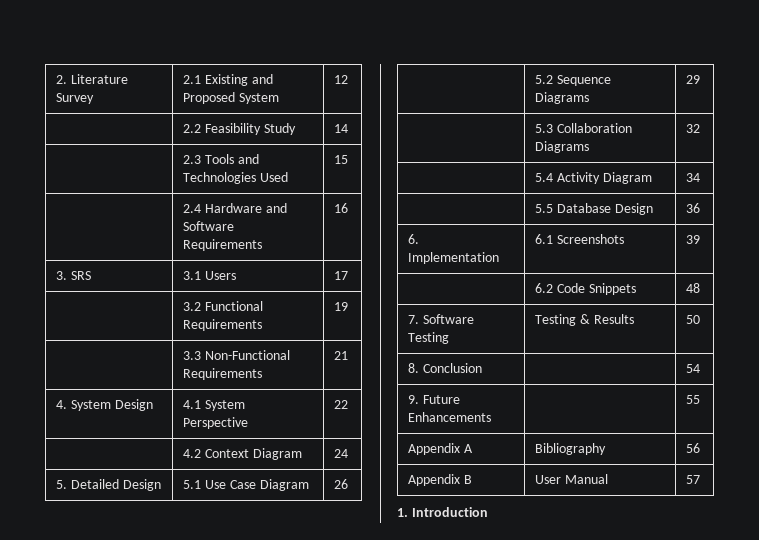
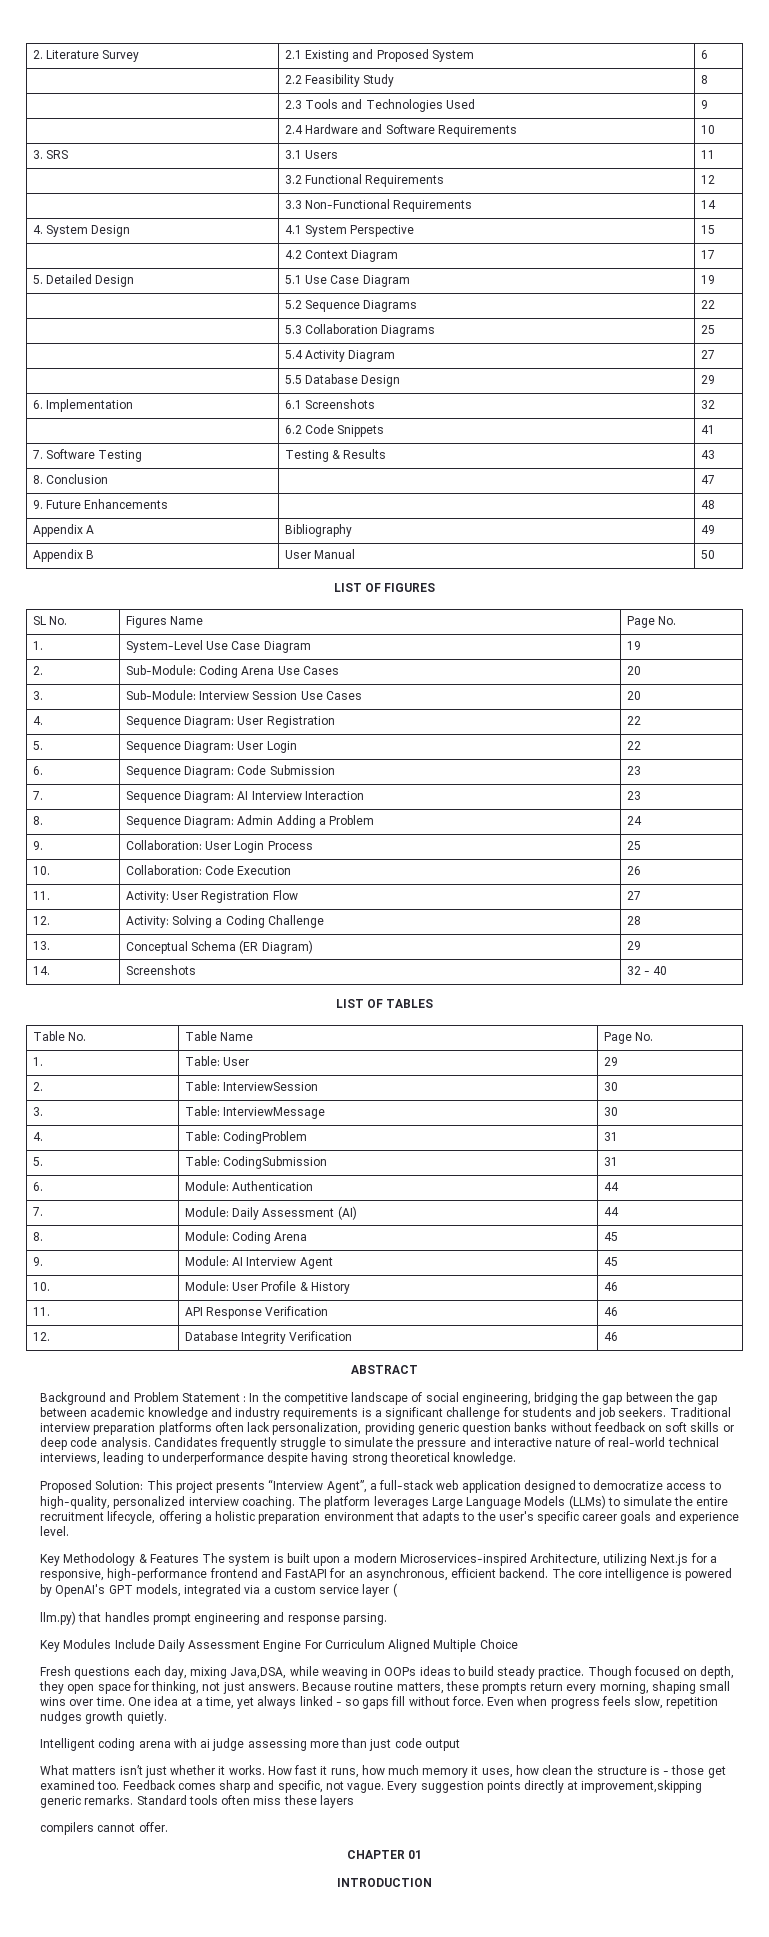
- 2. Literature Survey | 2.1 Existing and Proposed System | 12
+ 2. Literature Survey | 2.1 Existing and Proposed System | 6
- | 2.2 Feasibility Study | 14
+ | 2.2 Feasibility Study | 8
- | 2.3 Tools and Technologies Used | 15
+ | 2.3 Tools and Technologies Used | 9
- | 2.4 Hardware and Software Requirements | 16
+ | 2.4 Hardware and Software Requirements | 10
- 3. SRS | 3.1 Users | 17
+ 3. SRS | 3.1 Users | 11
- | 3.2 Functional Requirements | 19
+ | 3.2 Functional Requirements | 12
- | 3.3 Non-Functional Requirements | 21
+ | 3.3 Non-Functional Requirements | 14
- 4. System Design | 4.1 System Perspective | 22
+ 4. System Design | 4.1 System Perspective | 15
- | 4.2 Context Diagram | 24
+ | 4.2 Context Diagram | 17
- 5. Detailed Design | 5.1 Use Case Diagram | 26
+ 5. Detailed Design | 5.1 Use Case Diagram | 19
- | 5.2 Sequence Diagrams | 29
+ | 5.2 Sequence Diagrams | 22
- | 5.3 Collaboration Diagrams | 32
+ | 5.3 Collaboration Diagrams | 25
- | 5.4 Activity Diagram | 34
+ | 5.4 Activity Diagram | 27
- | 5.5 Database Design | 36
+ | 5.5 Database Design | 29
- 6. Implementation | 6.1 Screenshots | 39
+ 6. Implementation | 6.1 Screenshots | 32
- | 6.2 Code Snippets | 48
+ | 6.2 Code Snippets | 41
- 7. Software Testing | Testing & Results | 50
+ 7. Software Testing | Testing & Results | 43
- 8. Conclusion | | 54
+ 8. Conclusion | | 47
- 9. Future Enhancements | | 55
+ 9. Future Enhancements | | 48
- Appendix A | Bibliography | 56
+ Appendix A | Bibliography | 49
- Appendix B | User Manual | 57
- 1. Introduction
+ Appendix B | User Manual | 50
+ LIST OF FIGURES
+ SL No. | Figures Name | Page No.
+ 1. | System-Level Use Case Diagram | 19
+ 2. | Sub-Module: Coding Arena Use Cases | 20
+ 3. | Sub-Module: Interview Session Use Cases | 20
+ 4. | Sequence Diagram: User Registration | 22
+ 5. | Sequence Diagram: User Login | 22
+ 6. | Sequence Diagram: Code Submission | 23
+ 7. | Sequence Diagram: AI Interview Interaction | 23
+ 8. | Sequence Diagram: Admin Adding a Problem | 24
+ 9. | Collaboration: User Login Process | 25
+ 10. | Collaboration: Code Execution | 26
+ 11. | Activity: User Registration Flow | 27
+ 12. | Activity: Solving a Coding Challenge | 28
+ 13. | Conceptual Schema (ER Diagram) | 29
+ 14. | Screenshots | 32 - 40
+ LIST OF TABLES
+ Table No. | Table Name | Page No.
+ 1. | Table: User | 29
+ 2. | Table: InterviewSession | 30
+ 3. | Table: InterviewMessage | 30
+ 4. | Table: CodingProblem | 31
+ 5. | Table: CodingSubmission | 31
+ 6. | Module: Authentication | 44
+ 7. | Module: Daily Assessment (AI) | 44
+ 8. | Module: Coding Arena | 45
+ 9. | Module: AI Interview Agent | 45
+ 10. | Module: User Profile & History | 46
+ 11. | API Response Verification | 46
+ 12. | Database Integrity Verification | 46
+ ABSTRACT
+ Background and Problem Statement : In the competitive landscape of social engineering, bridging the gap between the gap between academic knowledge and industry requirements is a significant challenge for students and job seekers. Traditional interview preparation platforms often lack personalization, providing generic question banks without feedback on soft skills or deep code analysis. Candidates frequently struggle to simulate the pressure and interactive nature of real-world technical interviews, leading to underperformance despite having strong theoretical knowledge.
+ Proposed Solution: This project presents “Interview Agent”, a full-stack web application designed to democratize access to high-quality, personalized interview coaching. The platform leverages Large Language Models (LLMs) to simulate the entire recruitment lifecycle, offering a holistic preparation environment that adapts to the user's specific career goals and experience level.
+ Key Methodology & Features The system is built upon a modern Microservices-inspired Architecture, utilizing Next.js for a responsive, high-performance frontend and FastAPI for an asynchronous, efficient backend. The core intelligence is powered by OpenAI's GPT models, integrated via a custom service layer (
+ llm.py) that handles prompt engineering and response parsing.
+ Key Modules Include Daily Assessment Engine For Curriculum Aligned Multiple Choice
+ Fresh questions each day, mixing Java,DSA, while weaving in OOPs ideas to build steady practice. Though focused on depth, they open space for thinking, not just answers. Because routine matters, these prompts return every morning, shaping small wins over time. One idea at a time, yet always linked - so gaps fill without force. Even when progress feels slow, repetition nudges growth quietly.
+ Intelligent coding arena with ai judge assessing more than just code output
+ What matters isn’t just whether it works. How fast it runs, how much memory it uses, how clean the structure is - those get examined too. Feedback comes sharp and specific, not vague. Every suggestion points directly at improvement,skipping generic remarks. Standard tools often miss these layers
+ compilers cannot offer.
+ CHAPTER 01
+ INTRODUCTION

